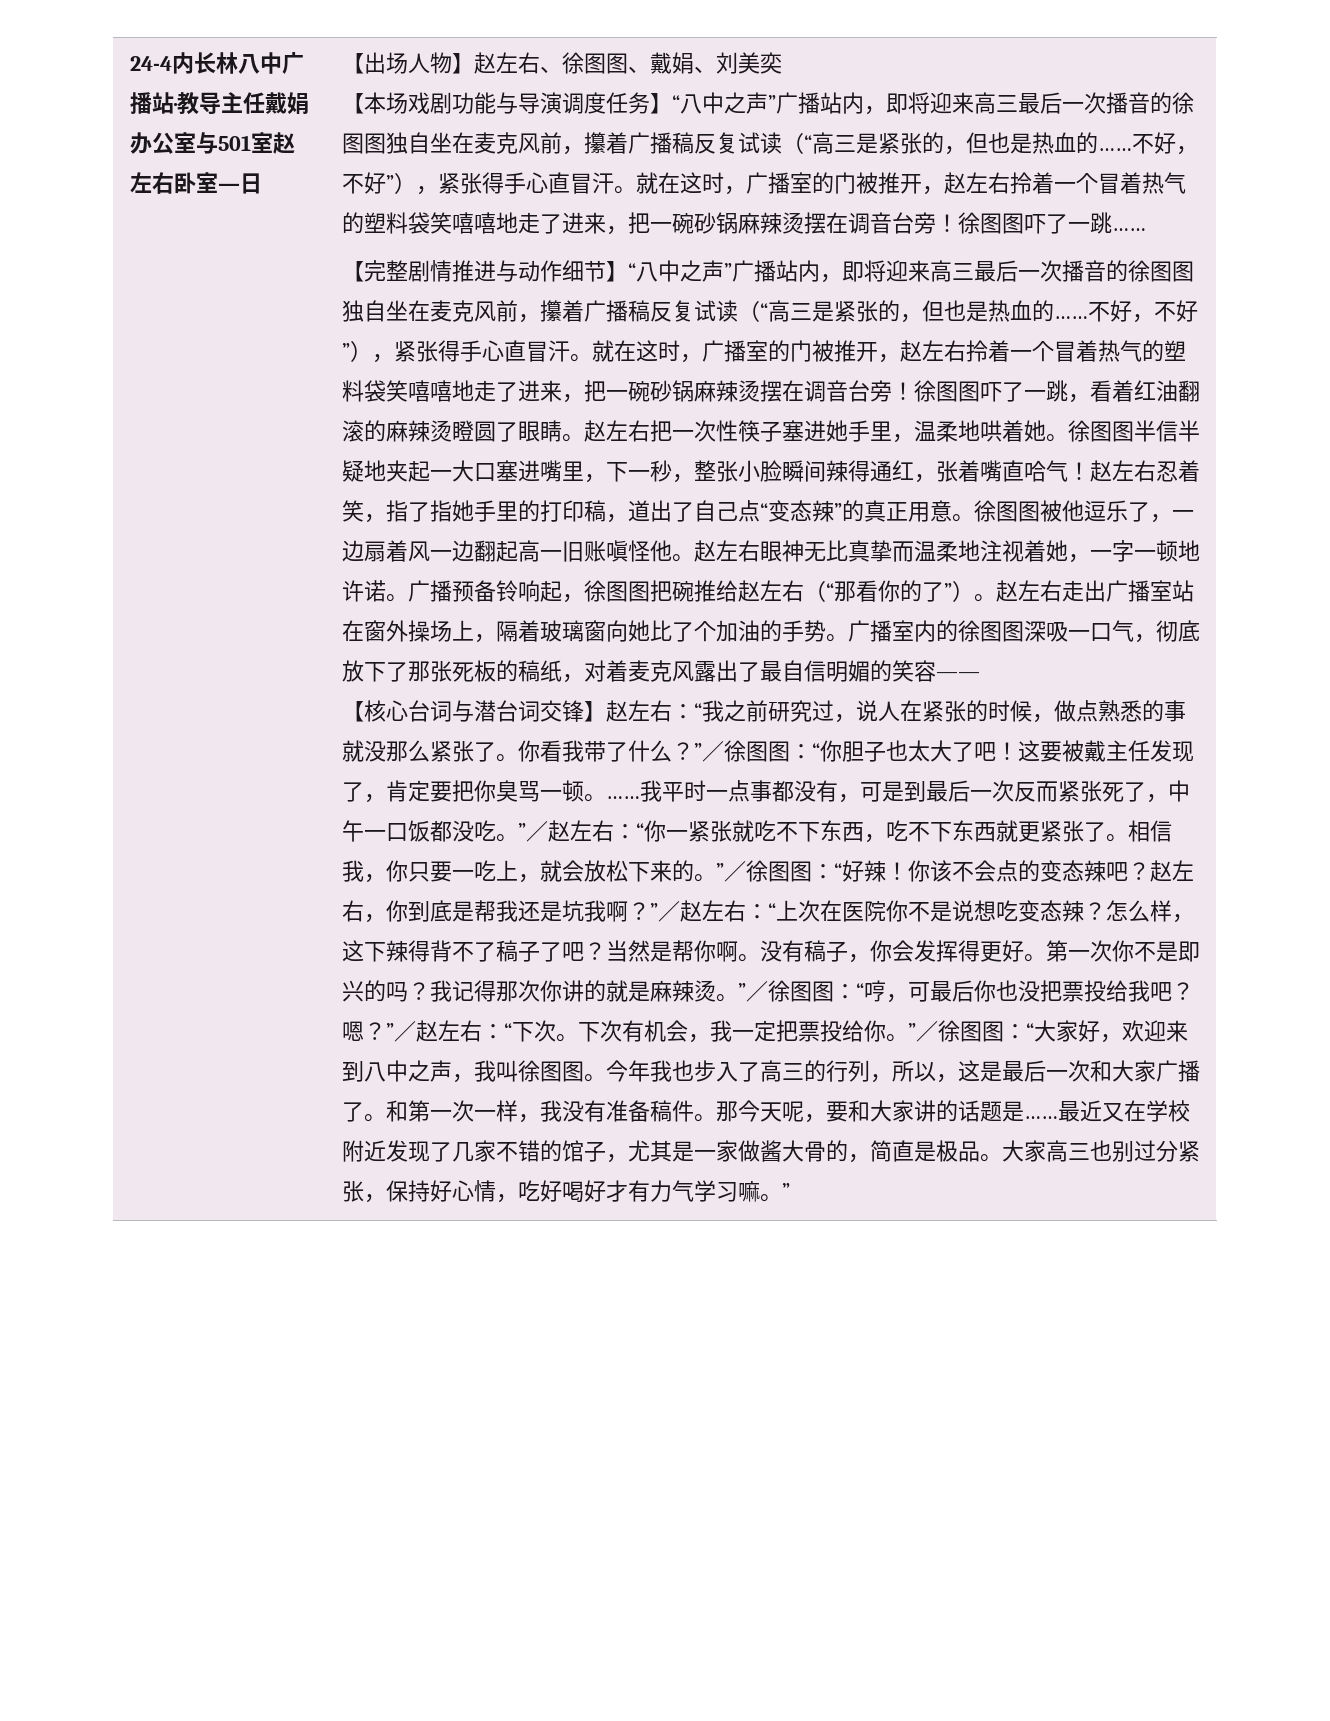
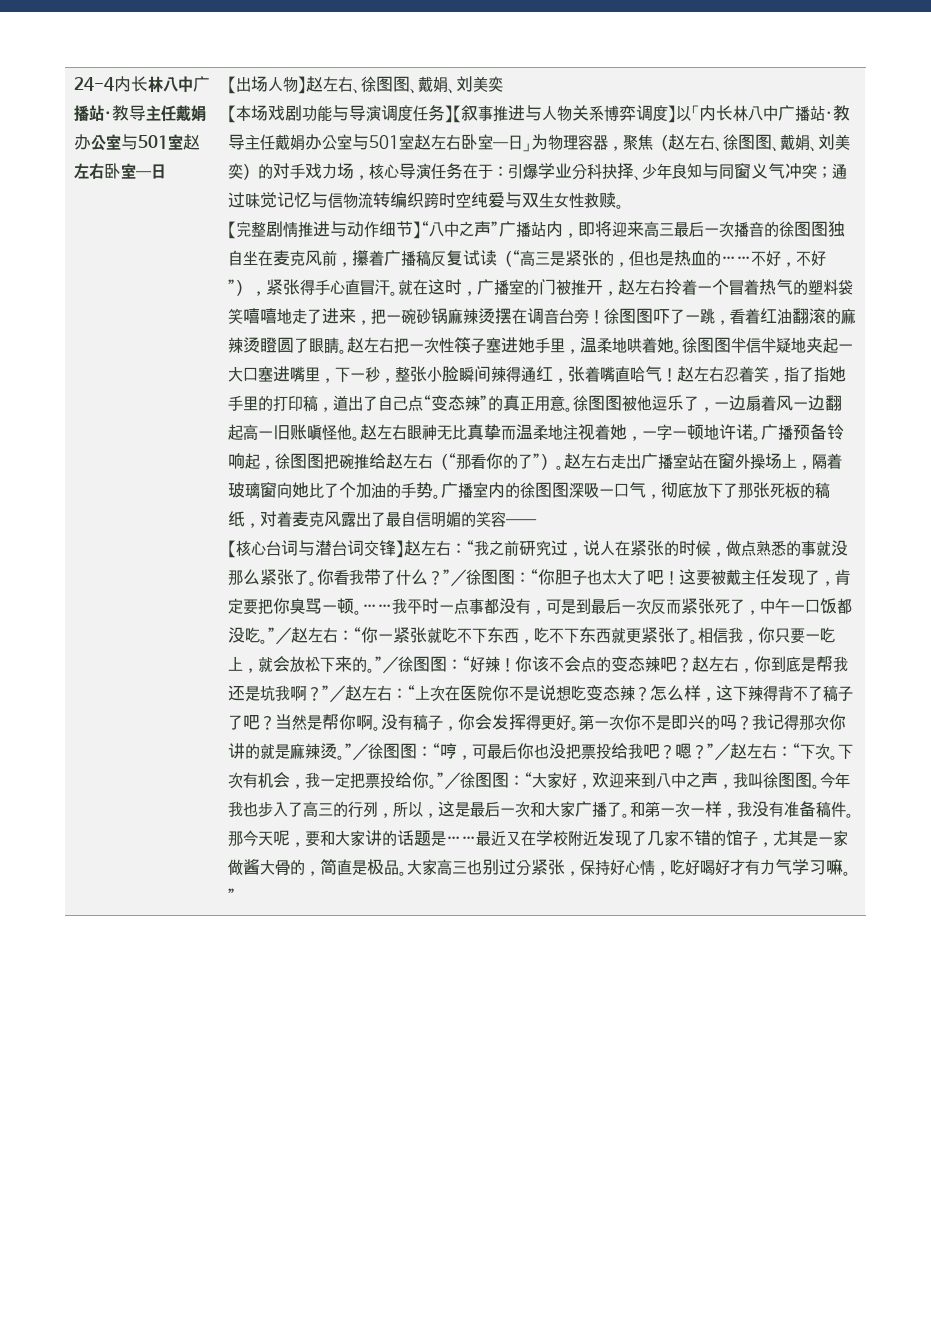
- 【本场戏剧功能与导演调度任务】“八中之声”广播站内，即将迎来高三最后一次播音的徐图图独自坐在麦克风前，攥着广播稿反复试读（“高三是紧张的，但也是热血的……不好，不好”），紧张得手心直冒汗。就在这时，广播室的门被推开，赵左右拎着一个冒着热气的塑料袋笑嘻嘻地走了进来，把一碗砂锅麻辣烫摆在调音台旁！徐图图吓了一跳……
+ 【本场戏剧功能与导演调度任务】【叙事推进与人物关系博弈调度】以「内长林八中广播站·教导主任戴娟办公室与501室赵左右卧室—日」为物理容器，聚焦（赵左右、徐图图、戴娟、刘美奕）的对手戏力场，核心导演任务在于：引爆学业分科抉择、少年良知与同窗义气冲突；通过味觉记忆与信物流转编织跨时空纯爱与双生女性救赎。

